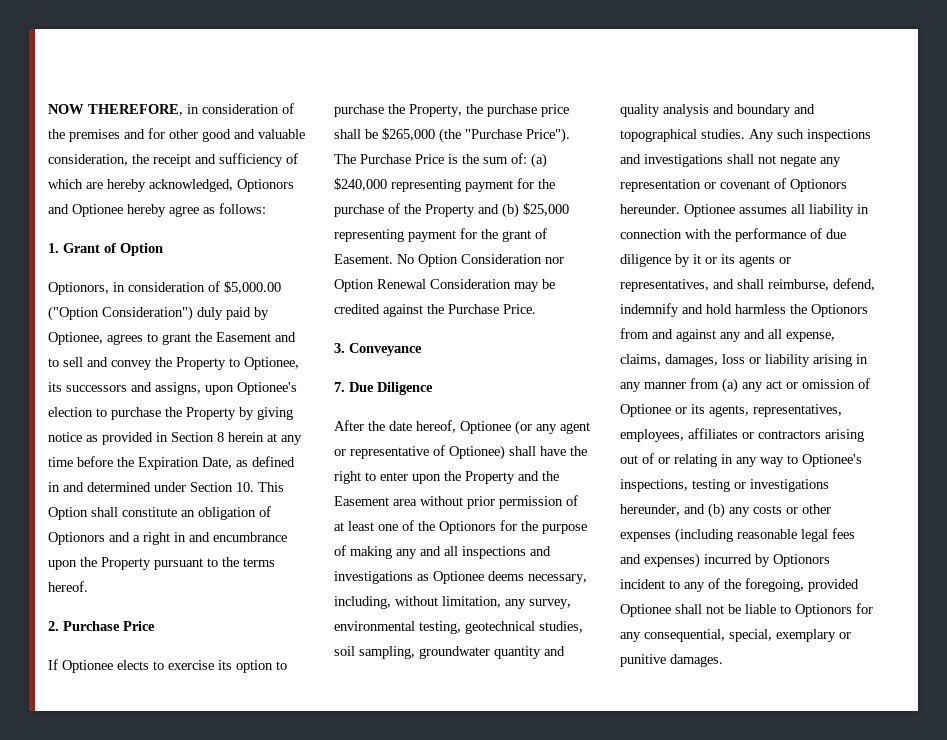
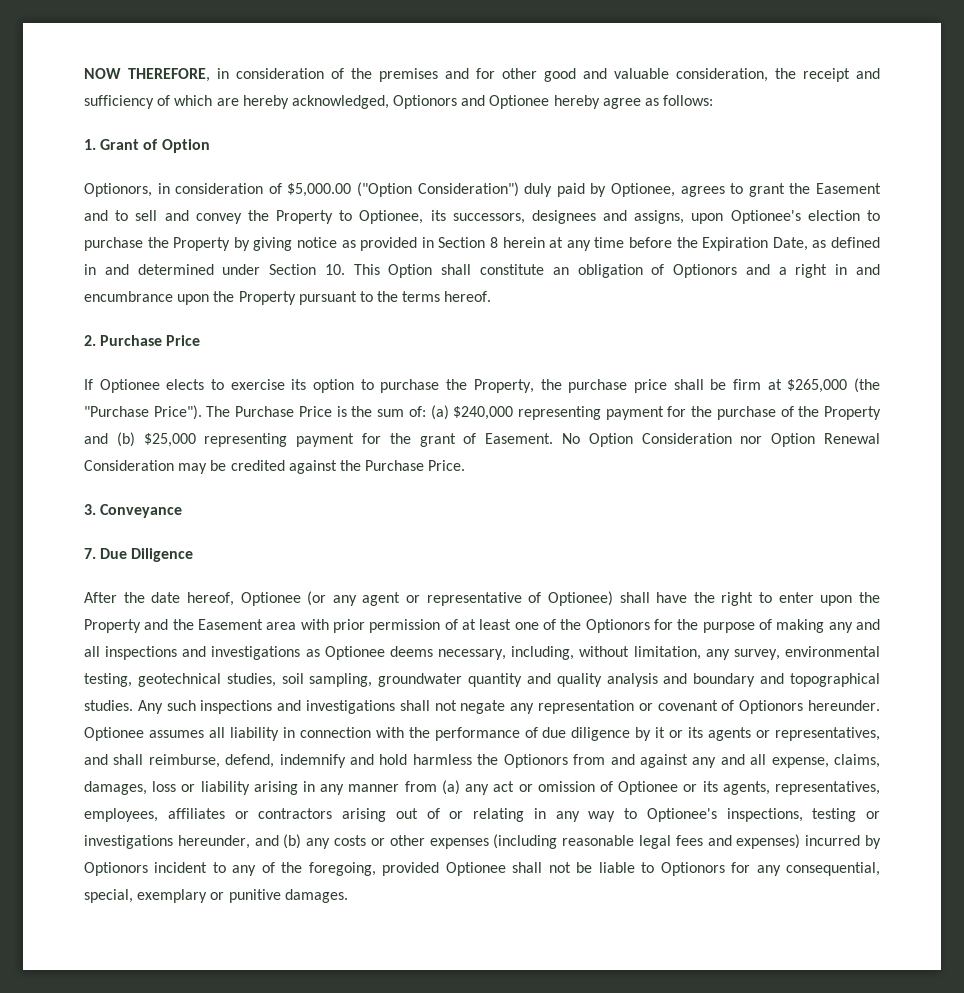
- Optionors, in consideration of $5,000.00 ("Option Consideration") duly paid by Optionee, agrees to grant the Easement and to sell and convey the Property to Optionee, its successors and assigns, upon Optionee's election to purchase the Property by giving notice as provided in Section 8 herein at any time before the Expiration Date, as defined in and determined under Section 10. This Option shall constitute an obligation of Optionors and a right in and encumbrance upon the Property pursuant to the terms hereof.
+ Optionors, in consideration of $5,000.00 ("Option Consideration") duly paid by Optionee, agrees to grant the Easement and to sell and convey the Property to Optionee, its successors, designees and assigns, upon Optionee's election to purchase the Property by giving notice as provided in Section 8 herein at any time before the Expiration Date, as defined in and determined under Section 10. This Option shall constitute an obligation of Optionors and a right in and encumbrance upon the Property pursuant to the terms hereof.
- If Optionee elects to exercise its option to purchase the Property, the purchase price shall be $265,000 (the "Purchase Price").
+ If Optionee elects to exercise its option to purchase the Property, the purchase price shall be firm at $265,000 (the "Purchase Price").
- After the date hereof, Optionee (or any agent or representative of Optionee) shall have the right to enter upon the Property and the Easement area without prior permission of at least one of the Optionors for the purpose of making any and all inspections and investigations as Optionee deems necessary, including, without limitation, any survey, environmental testing, geotechnical studies, soil sampling, groundwater quantity and quality analysis and boundary and topographical studies.
+ After the date hereof, Optionee (or any agent or representative of Optionee) shall have the right to enter upon the Property and the Easement area with prior permission of at least one of the Optionors for the purpose of making any and all inspections and investigations as Optionee deems necessary, including, without limitation, any survey, environmental testing, geotechnical studies, soil sampling, groundwater quantity and quality analysis and boundary and topographical studies.

